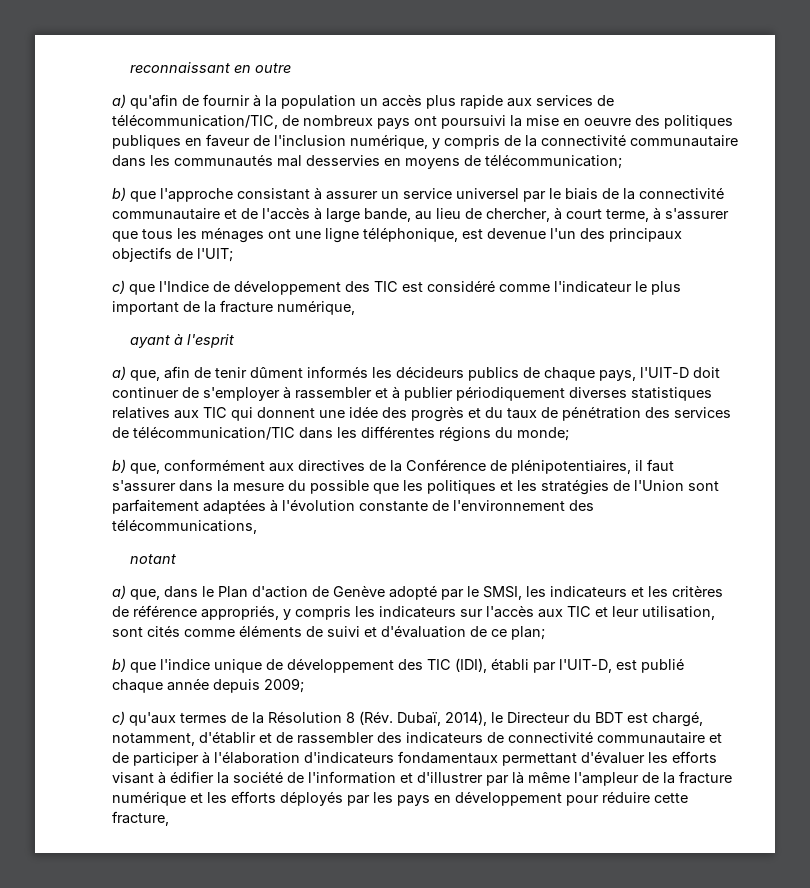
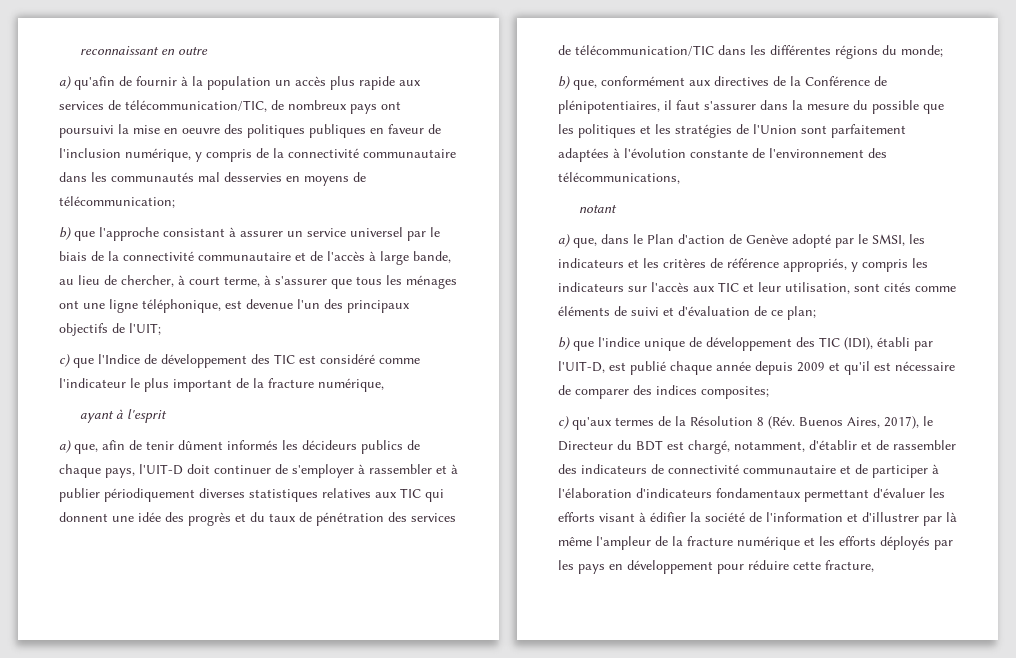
- b) que l'indice unique de développement des TIC (IDI), établi par l'UIT-D, est publié chaque année depuis 2009;
+ b) que l'indice unique de développement des TIC (IDI), établi par l'UIT-D, est publié chaque année depuis 2009 et qu'il est nécessaire de comparer des indices composites;
- c) qu'aux termes de la Résolution 8 (Rév. Dubaï, 2014), le Directeur du BDT est chargé, notamment, d'établir et de rassembler des indicateurs de connectivité communautaire et de participer à l'élaboration d'indicateurs fondamentaux permettant d'évaluer les efforts visant à édifier la société de l'information et d'illustrer par là même l'ampleur de la fracture numérique et les efforts déployés par les pays en développement pour réduire cette fracture,
+ c) qu'aux termes de la Résolution 8 (Rév. Buenos Aires, 2017), le Directeur du BDT est chargé, notamment, d'établir et de rassembler des indicateurs de connectivité communautaire et de participer à l'élaboration d'indicateurs fondamentaux permettant d'évaluer les efforts visant à édifier la société de l'information et d'illustrer par là même l'ampleur de la fracture numérique et les efforts déployés par les pays en développement pour réduire cette fracture,

